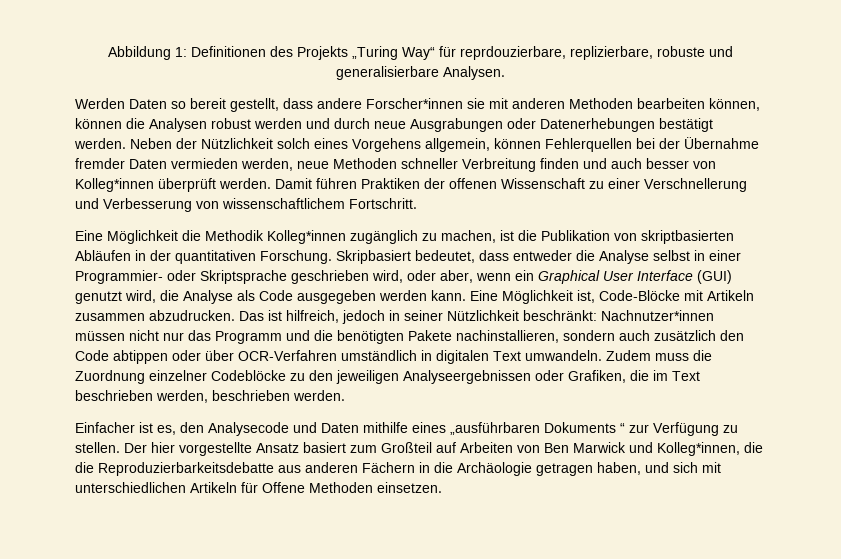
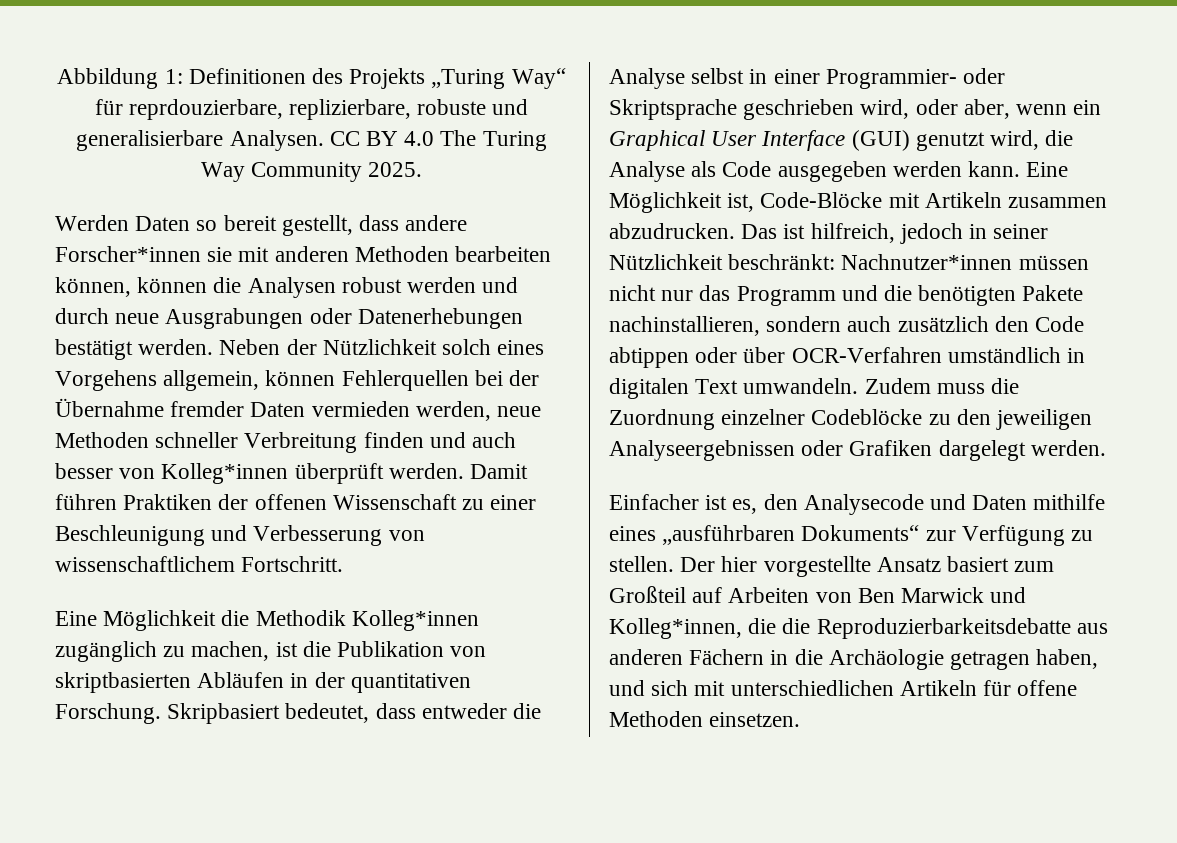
+ CC BY 4.0 The Turing Way Community 2025.
- Damit führen Praktiken der offenen Wissenschaft zu einer Verschnellerung und Verbesserung von wissenschaftlichem Fortschritt.
+ Damit führen Praktiken der offenen Wissenschaft zu einer Beschleunigung und Verbesserung von wissenschaftlichem Fortschritt.
- Zudem muss die Zuordnung einzelner Codeblöcke zu den jeweiligen Analyseergebnissen oder Grafiken, die im Text beschrieben werden, beschrieben werden.
+ Zudem muss die Zuordnung einzelner Codeblöcke zu den jeweiligen Analyseergebnissen oder Grafiken dargelegt werden.
- Einfacher ist es, den Analysecode und Daten mithilfe eines „ausführbaren Dokuments “ zur Verfügung zu stellen.
+ Einfacher ist es, den Analysecode und Daten mithilfe eines „ausführbaren Dokuments“ zur Verfügung zu stellen.
- Der hier vorgestellte Ansatz basiert zum Großteil auf Arbeiten von Ben Marwick und Kolleg*innen, die die Reproduzierbarkeitsdebatte aus anderen Fächern in die Archäologie getragen haben, und sich mit unterschiedlichen Artikeln für Offene Methoden einsetzen.
+ Der hier vorgestellte Ansatz basiert zum Großteil auf Arbeiten von Ben Marwick und Kolleg*innen, die die Reproduzierbarkeitsdebatte aus anderen Fächern in die Archäologie getragen haben, und sich mit unterschiedlichen Artikeln für offene Methoden einsetzen.

